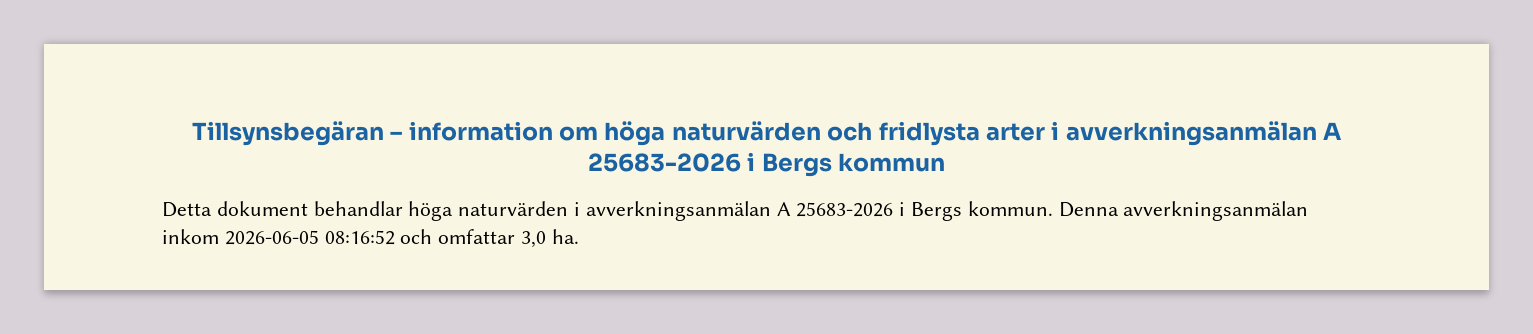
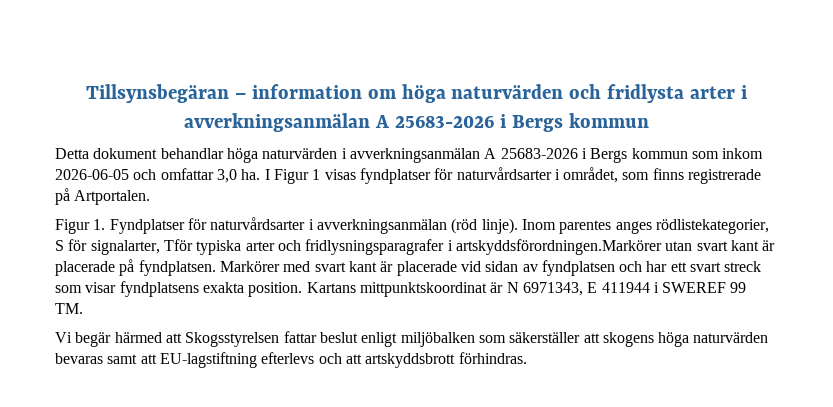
- Detta dokument behandlar höga naturvärden i avverkningsanmälan A 25683-2026 i Bergs kommun. Denna avverkningsanmälan inkom 2026-06-05 08:16:52 och omfattar 3,0 ha.
+ Detta dokument behandlar höga naturvärden i avverkningsanmälan A 25683-2026 i Bergs kommun som inkom 2026-06-05 och omfattar 3,0 ha.
+ I Figur 1 visas fyndplatser för naturvårdsarter i området, som finns registrerade på Artportalen.
+ Figur 1. Fyndplatser för naturvårdsarter i avverkningsanmälan (röd linje). Inom parentes anges rödlistekategorier, S för signalarter, Tför typiska arter och fridlysningsparagrafer i artskyddsförordningen.Markörer utan svart kant är placerade på fyndplatsen. Markörer med svart kant är placerade vid sidan av fyndplatsen och har ett svart streck som visar fyndplatsens exakta position. Kartans mittpunktskoordinat är N 6971343, E 411944 i SWEREF 99 TM.
+ Vi begär härmed att Skogsstyrelsen fattar beslut enligt miljöbalken som säkerställer att skogens höga naturvärden bevaras samt att EU-lagstiftning efterlevs och att artskyddsbrott förhindras.

